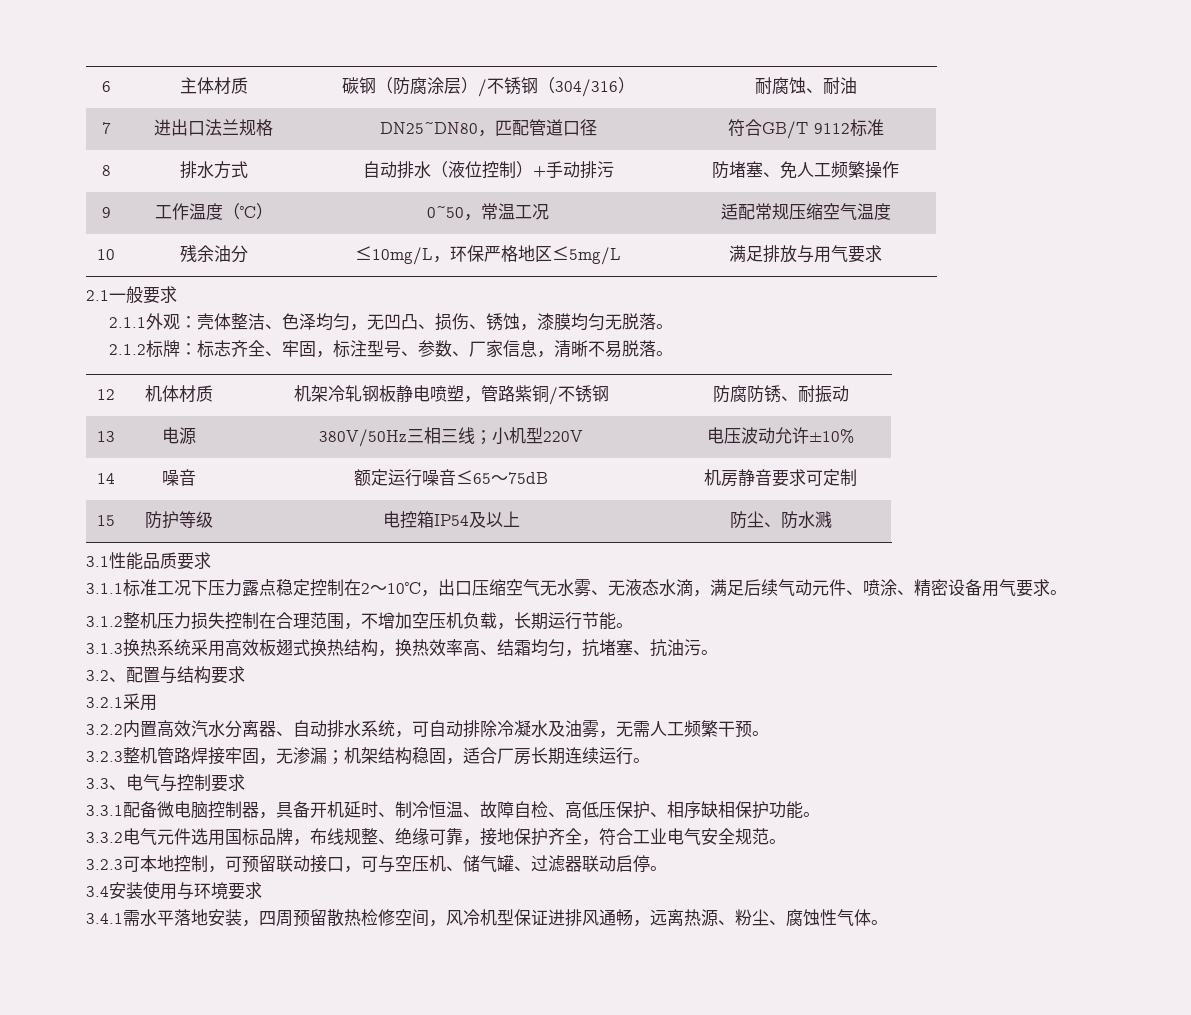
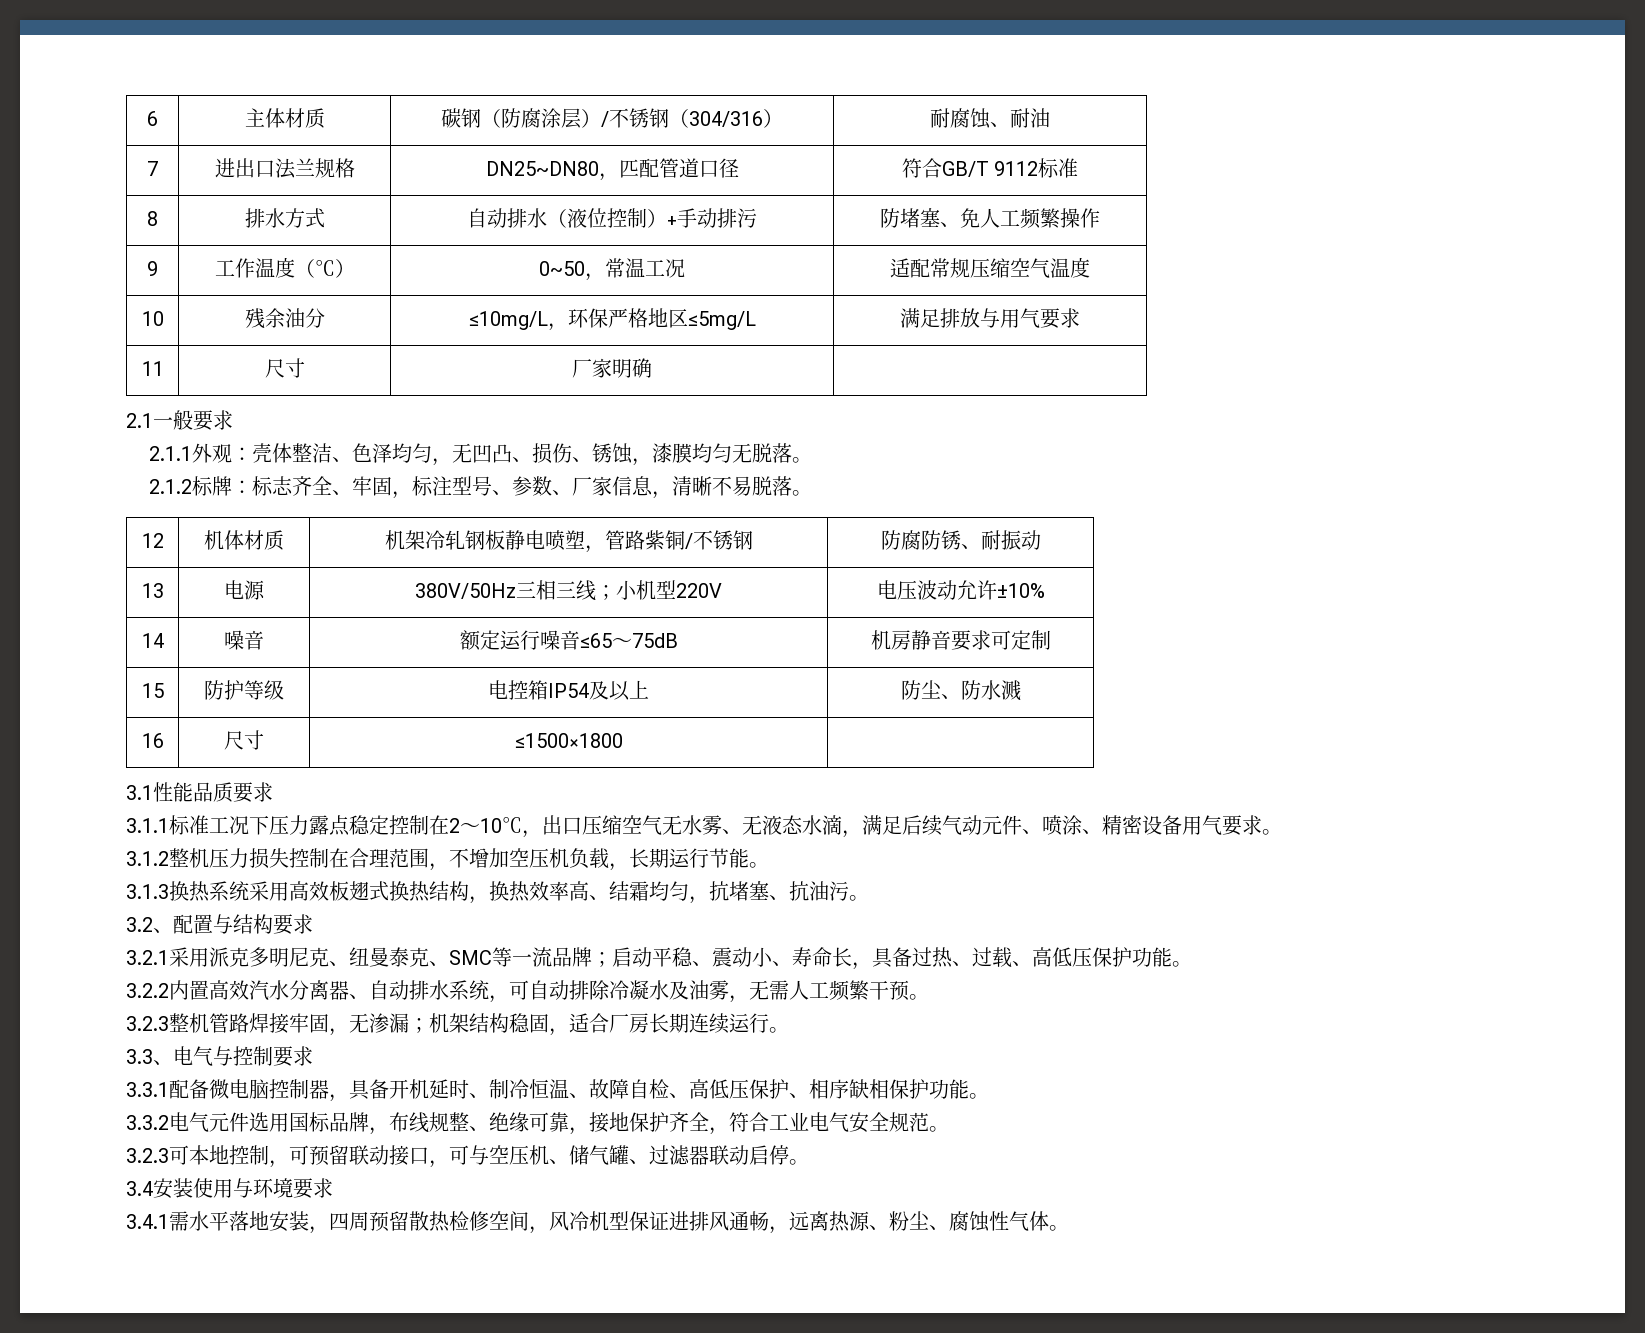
+ 11 | 尺寸 | 厂家明确 |
+ 16 | 尺寸 | ≤1500×1800 |
- 3.2.1采用
+ 3.2.1采用派克多明尼克、纽曼泰克、SMC等一流品牌；启动平稳、震动小、寿命长，具备过热、过载、高低压保护功能。

